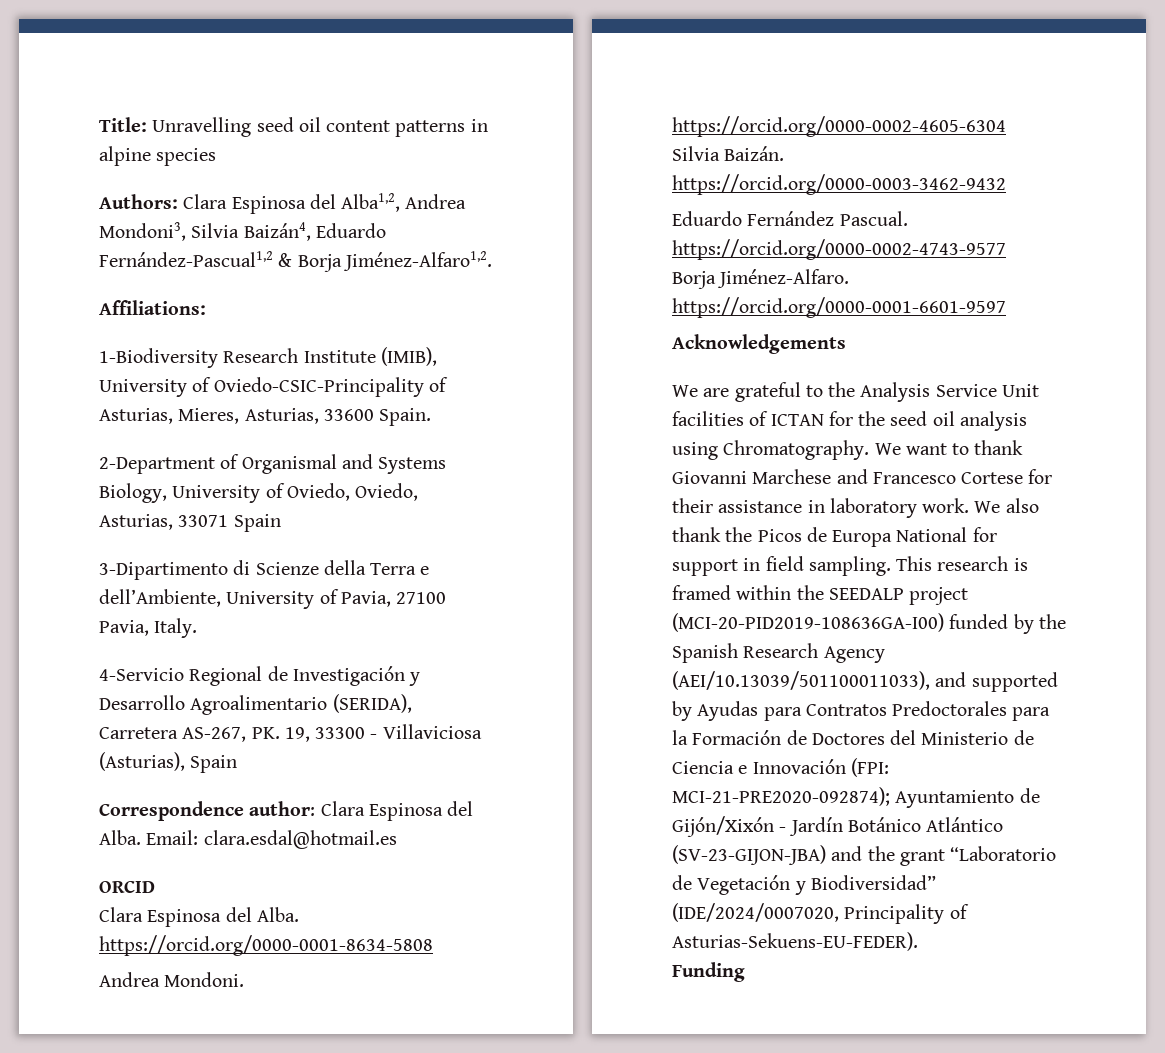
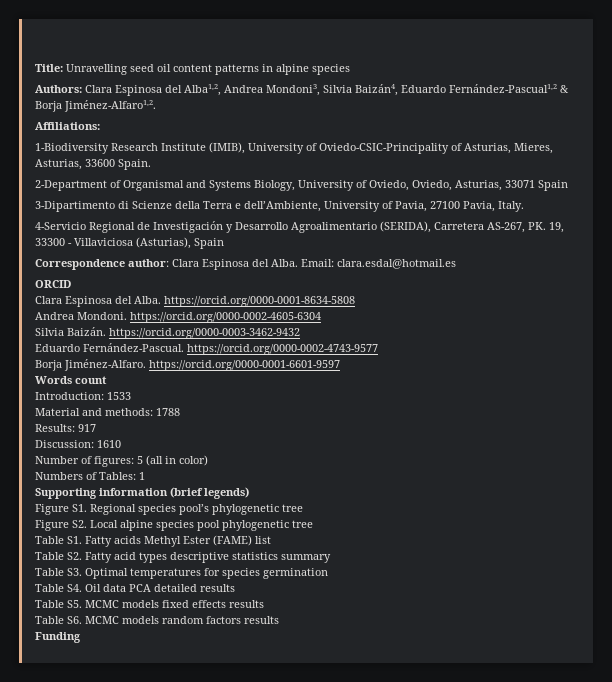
- Eduardo Fernández Pascual. https://orcid.org/0000-0002-4743-9577
+ Eduardo Fernández-Pascual. https://orcid.org/0000-0002-4743-9577
- Acknowledgements
- We are grateful to the Analysis Service Unit facilities of ICTAN for the seed oil analysis using Chromatography. We want to thank Giovanni Marchese and Francesco Cortese for their assistance in laboratory work. We also thank the Picos de Europa National for support in field sampling. This research is framed within the SEEDALP project (MCI-20-PID2019-108636GA-I00) funded by the Spanish Research Agency (AEI/10.13039/501100011033), and supported by Ayudas para Contratos Predoctorales para la Formación de Doctores del Ministerio de Ciencia e Innovación (FPI: MCI-21-PRE2020-092874); Ayuntamiento de Gijón/Xixón - Jardín Botánico Atlántico (SV-23-GIJON-JBA) and the grant “Laboratorio de Vegetación y Biodiversidad” (IDE/2024/0007020, Principality of Asturias-Sekuens-EU-FEDER).
+ Words count
+ Introduction: 1533
+ Material and methods: 1788
+ Results: 917
+ Discussion: 1610
+ Number of figures: 5 (all in color)
+ Numbers of Tables: 1
+ Supporting information (brief legends)
+ Figure S1. Regional species pool’s phylogenetic tree
+ Figure S2. Local alpine species pool phylogenetic tree
+ Table S1. Fatty acids Methyl Ester (FAME) list
+ Table S2. Fatty acid types descriptive statistics summary
+ Table S3. Optimal temperatures for species germination
+ Table S4. Oil data PCA detailed results
+ Table S5. MCMC models fixed effects results
+ Table S6. MCMC models random factors results

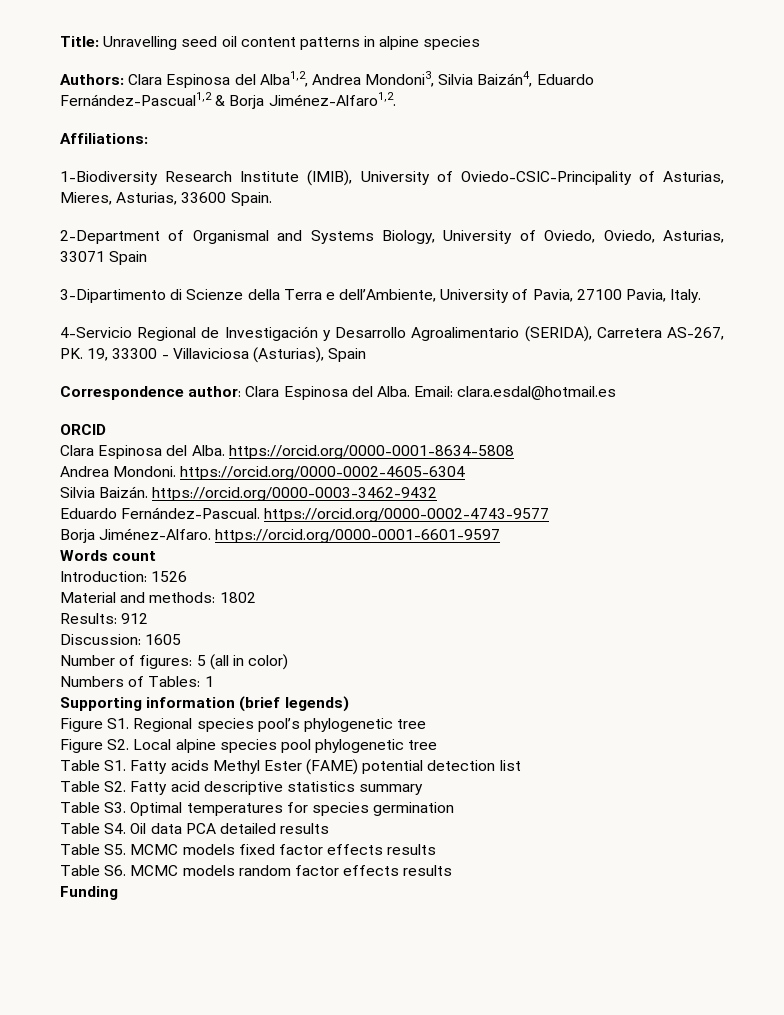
- Introduction: 1533
+ Introduction: 1526
- Material and methods: 1788
+ Material and methods: 1802
- Results: 917
+ Results: 912
- Discussion: 1610
+ Discussion: 1605
- Table S1. Fatty acids Methyl Ester (FAME) list
+ Table S1. Fatty acids Methyl Ester (FAME) potential detection list
- Table S2. Fatty acid types descriptive statistics summary
+ Table S2. Fatty acid descriptive statistics summary
- Table S5. MCMC models fixed effects results
+ Table S5. MCMC models fixed factor effects results
- Table S6. MCMC models random factors results
+ Table S6. MCMC models random factor effects results

